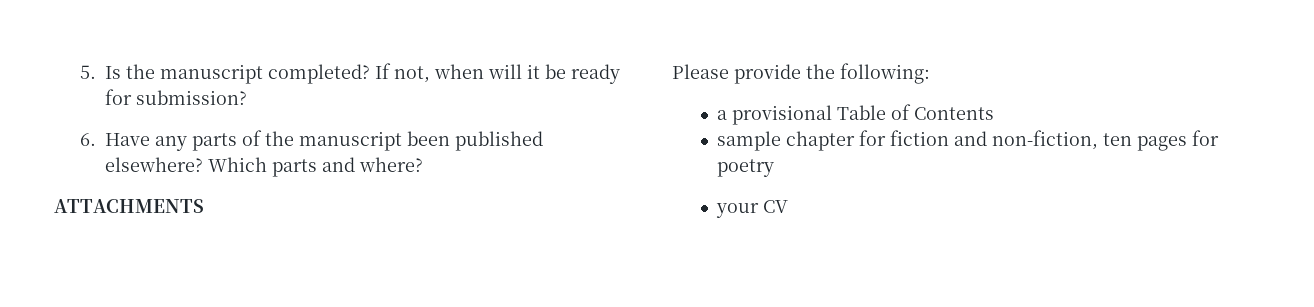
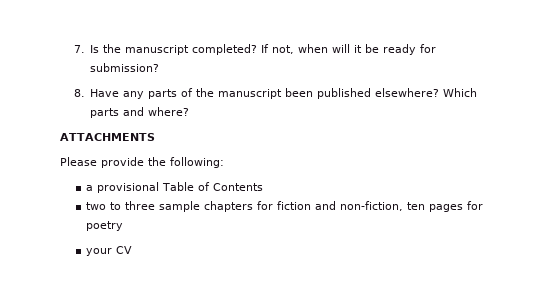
- 5. Is the manuscript completed?
+ 7. Is the manuscript completed?
- 6. Have any parts of the manuscript been published elsewhere?
+ 8. Have any parts of the manuscript been published elsewhere?
- sample chapter for fiction and non-fiction, ten pages for poetry
+ two to three sample chapters for fiction and non-fiction, ten pages for poetry

